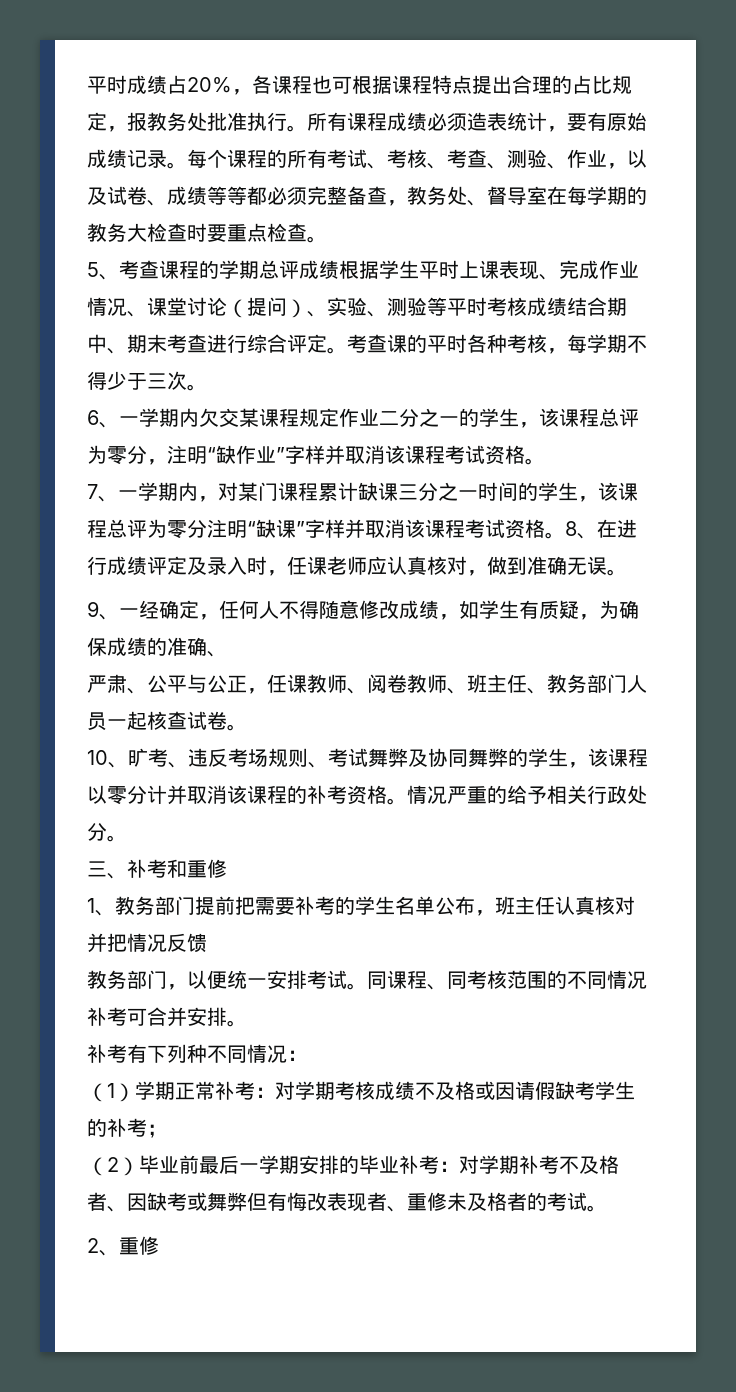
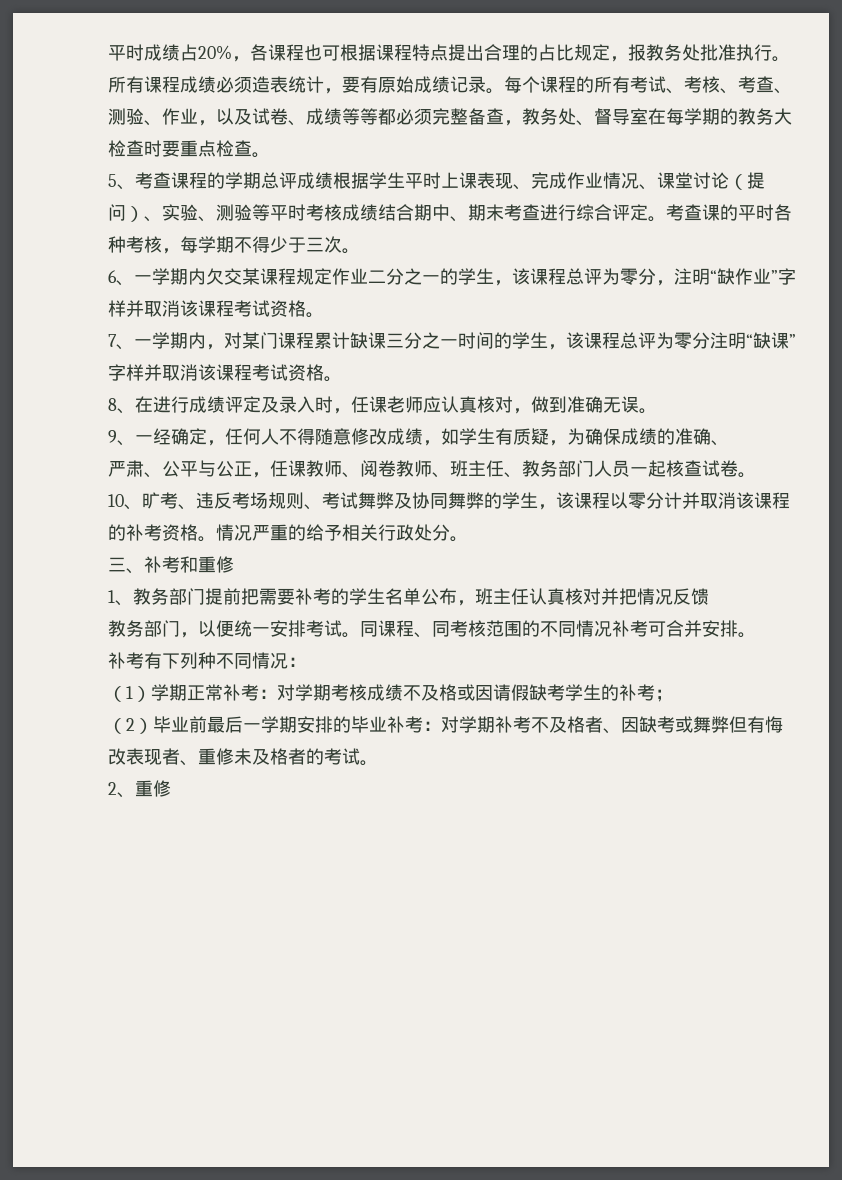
- 7、一学期内，对某门课程累计缺课三分之一时间的学生，该课程总评为零分注明“缺课”字样并取消该课程考试资格。8、在进行成绩评定及录入时，任课老师应认真核对，做到准确无误。
+ 7、一学期内，对某门课程累计缺课三分之一时间的学生，该课程总评为零分注明“缺课”字样并取消该课程考试资格。
+ 8、在进行成绩评定及录入时，任课老师应认真核对，做到准确无误。

